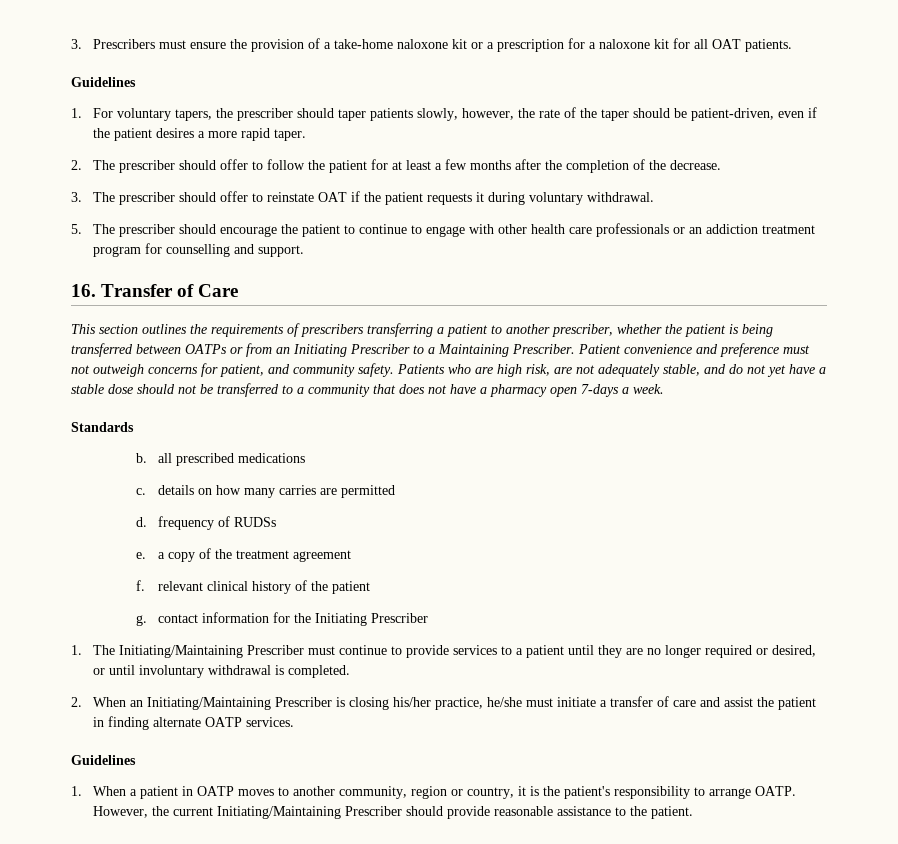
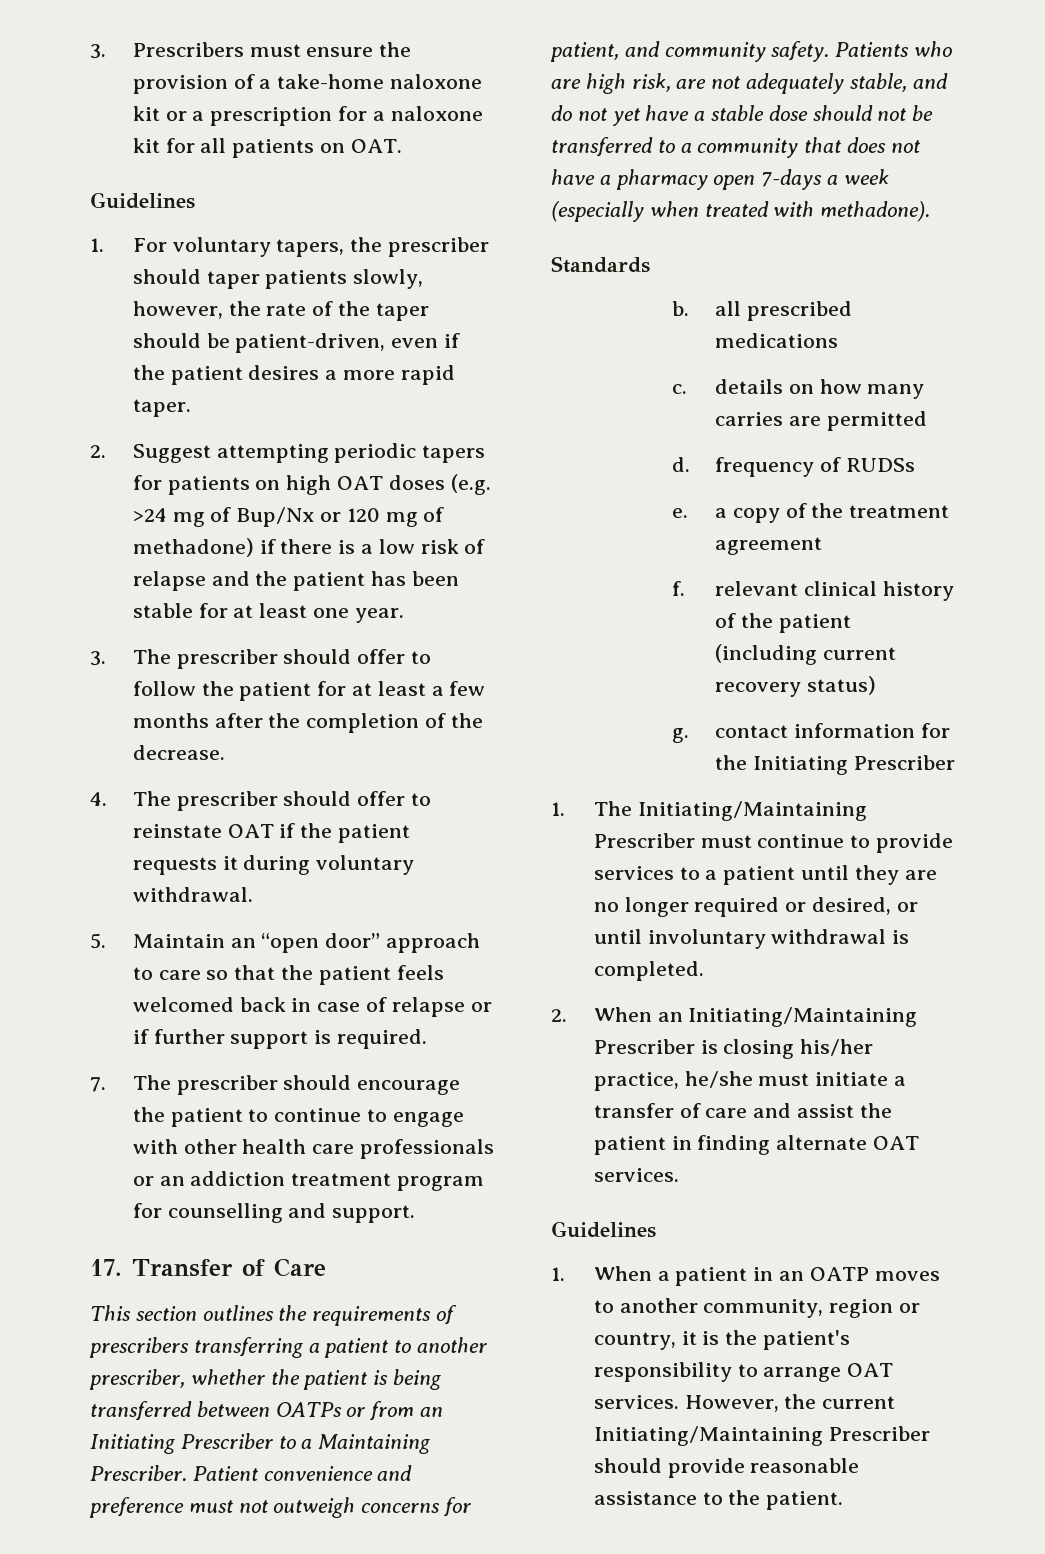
- 3. Prescribers must ensure the provision of a take-home naloxone kit or a prescription for a naloxone kit for all OAT patients.
+ 3. Prescribers must ensure the provision of a take-home naloxone kit or a prescription for a naloxone kit for all patients on OAT.
- 2. The prescriber should offer to follow the patient for at least a few months after the completion of the decrease.
+ 2. Suggest attempting periodic tapers for patients on high OAT doses (e.g. >24 mg of Bup/Nx or 120 mg of methadone) if there is a low risk of relapse and the patient has been stable for at least one year.
+ 3. The prescriber should offer to follow the patient for at least a few months after the completion of the decrease.
- 3. The prescriber should offer to reinstate OAT if the patient requests it during voluntary withdrawal.
+ 4. The prescriber should offer to reinstate OAT if the patient requests it during voluntary withdrawal.
- 5. The prescriber should encourage the patient to continue to engage with other health care professionals or an addiction treatment program for counselling and support.
+ 5. Maintain an “open door” approach to care so that the patient feels welcomed back in case of relapse or if further support is required.
+ 7. The prescriber should encourage the patient to continue to engage with other health care professionals or an addiction treatment program for counselling and support.
- 16. Transfer of Care
+ 17. Transfer of Care
- Patients who are high risk, are not adequately stable, and do not yet have a stable dose should not be transferred to a community that does not have a pharmacy open 7-days a week.
+ Patients who are high risk, are not adequately stable, and do not yet have a stable dose should not be transferred to a community that does not have a pharmacy open 7-days a week (especially when treated with methadone).
- f. relevant clinical history of the patient
+ f. relevant clinical history of the patient (including current recovery status)
- 2. When an Initiating/Maintaining Prescriber is closing his/her practice, he/she must initiate a transfer of care and assist the patient in finding alternate OATP services.
+ 2. When an Initiating/Maintaining Prescriber is closing his/her practice, he/she must initiate a transfer of care and assist the patient in finding alternate OAT services.
- 1. When a patient in OATP moves to another community, region or country, it is the patient's responsibility to arrange OATP.
+ 1. When a patient in an OATP moves to another community, region or country, it is the patient's responsibility to arrange OAT services.

